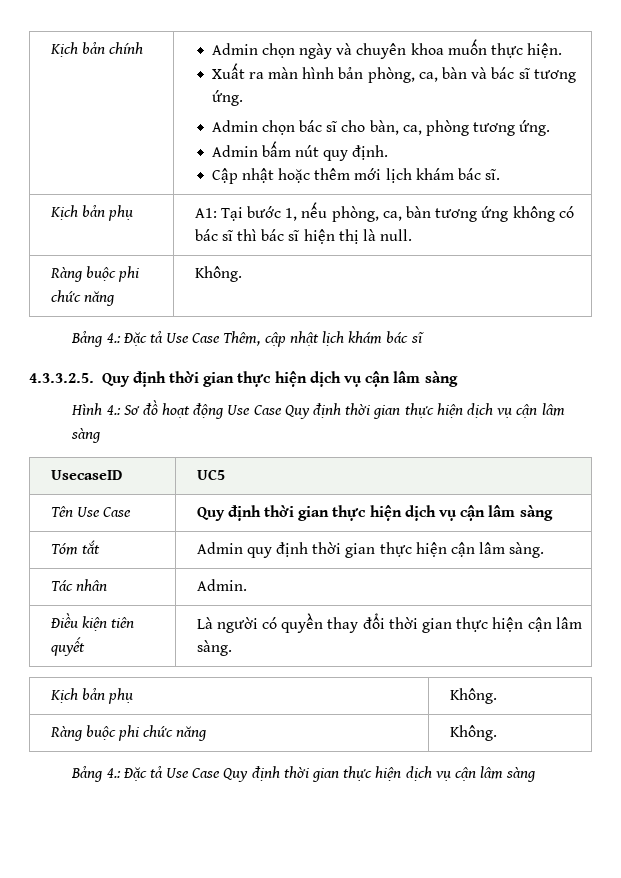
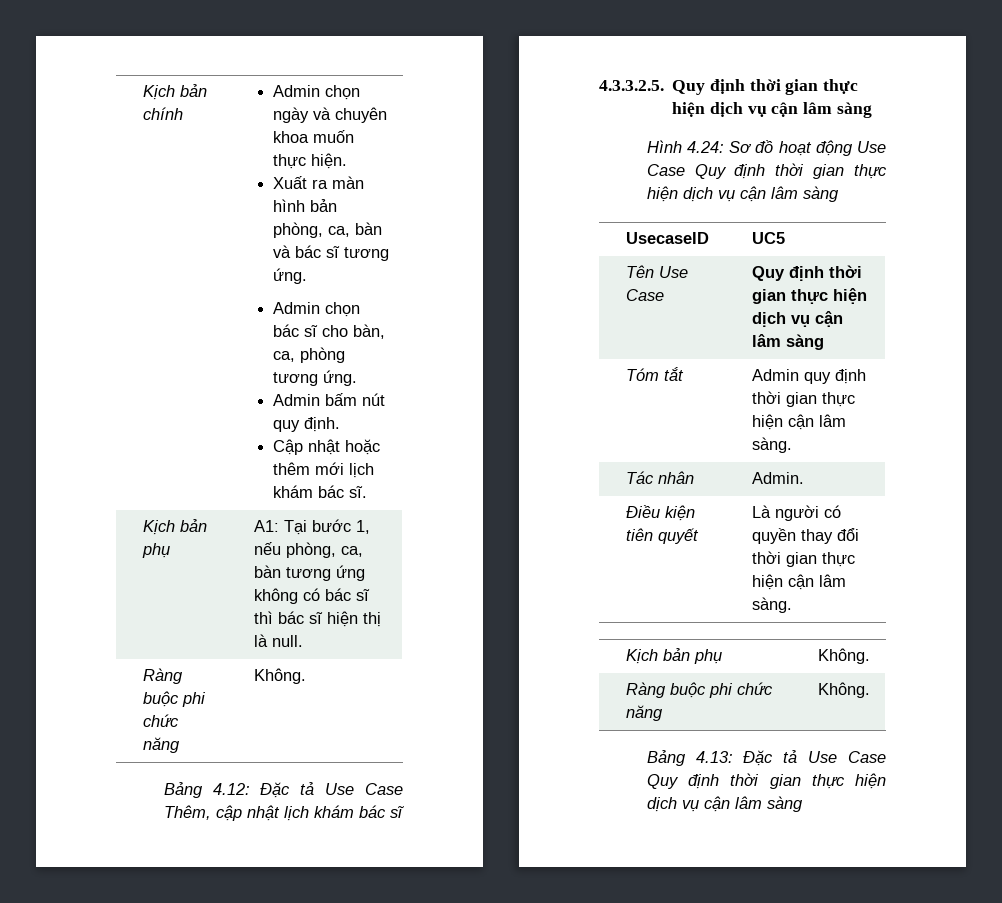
- Bảng 4.: Đặc tả Use Case Thêm, cập nhật lịch khám bác sĩ
+ Bảng 4.12: Đặc tả Use Case Thêm, cập nhật lịch khám bác sĩ
- Hình 4.: Sơ đồ hoạt động Use Case Quy định thời gian thực hiện dịch vụ cận lâm sàng
+ Hình 4.24: Sơ đồ hoạt động Use Case Quy định thời gian thực hiện dịch vụ cận lâm sàng
- Bảng 4.: Đặc tả Use Case Quy định thời gian thực hiện dịch vụ cận lâm sàng
+ Bảng 4.13: Đặc tả Use Case Quy định thời gian thực hiện dịch vụ cận lâm sàng

